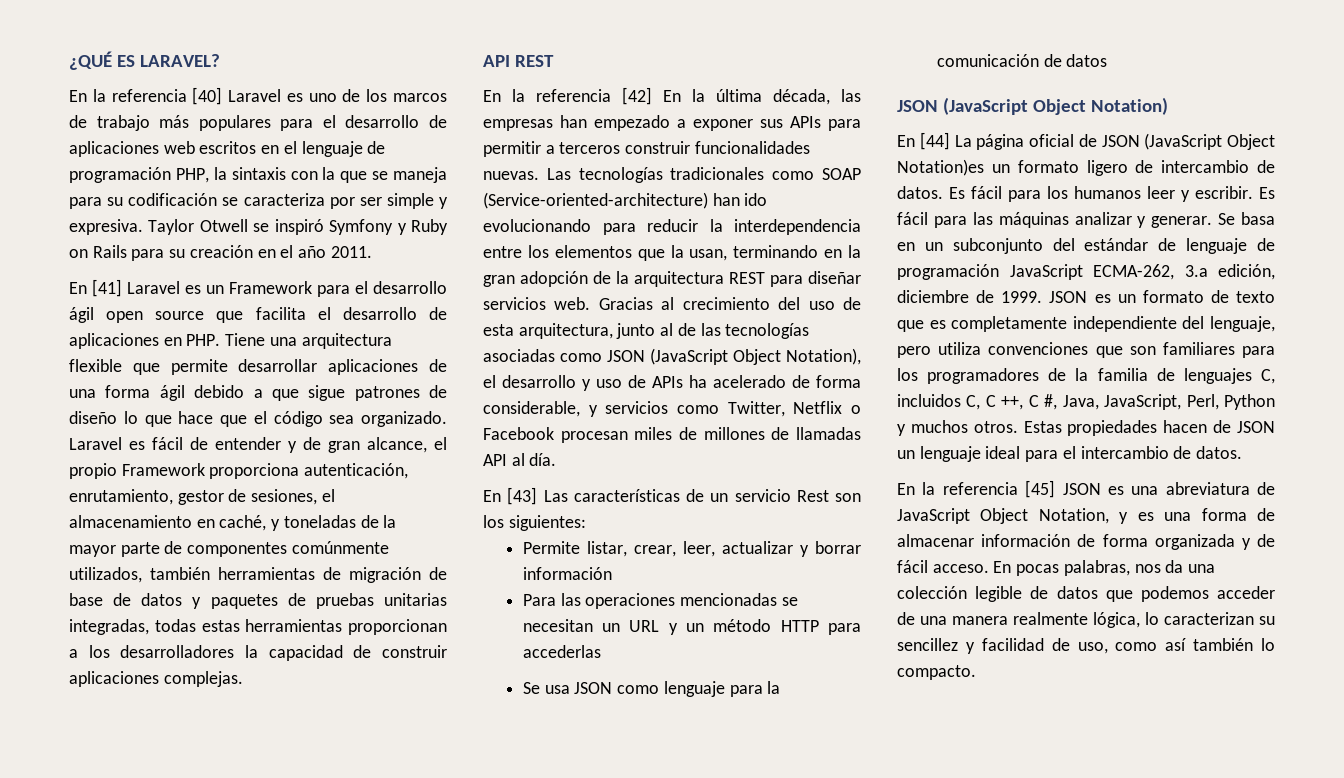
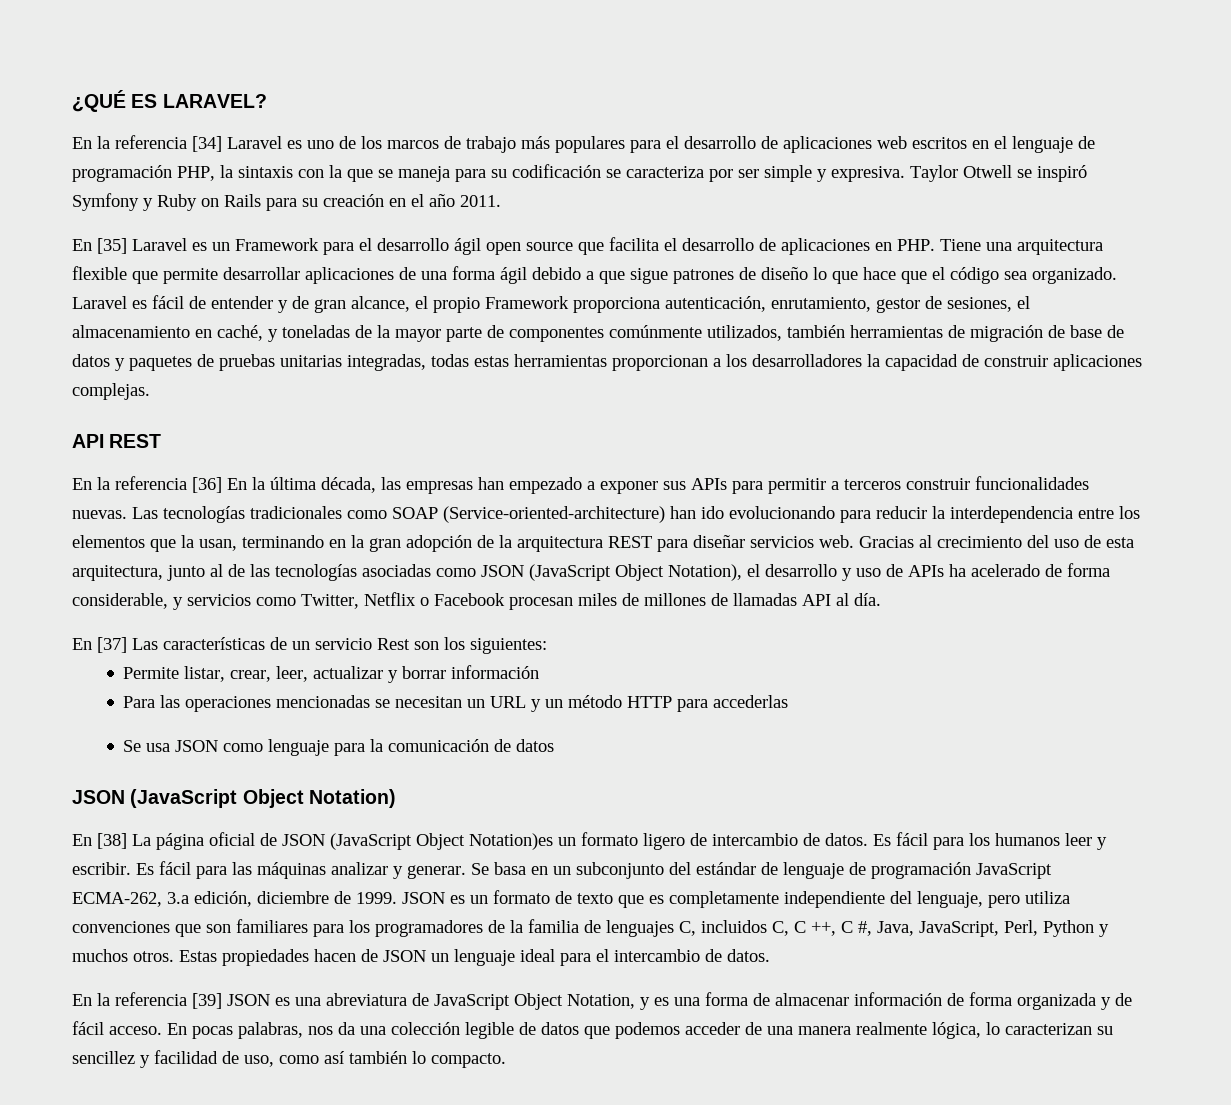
- En la referencia [40] Laravel es uno de los marcos de trabajo más populares para el desarrollo de aplicaciones web escritos en el lenguaje de programación PHP, la sintaxis con la que se maneja para su codificación se caracteriza por ser simple y expresiva.
+ En la referencia [34] Laravel es uno de los marcos de trabajo más populares para el desarrollo de aplicaciones web escritos en el lenguaje de programación PHP, la sintaxis con la que se maneja para su codificación se caracteriza por ser simple y expresiva.
- En [41] Laravel es un Framework para el desarrollo ágil open source que facilita el desarrollo de aplicaciones en PHP. Tiene una arquitectura flexible que permite desarrollar aplicaciones de una forma ágil debido a que sigue patrones de diseño lo que hace que el código sea organizado.
+ En [35] Laravel es un Framework para el desarrollo ágil open source que facilita el desarrollo de aplicaciones en PHP. Tiene una arquitectura flexible que permite desarrollar aplicaciones de una forma ágil debido a que sigue patrones de diseño lo que hace que el código sea organizado.
- En la referencia [42] En la última década, las empresas han empezado a exponer sus APIs para permitir a terceros construir funcionalidades nuevas.
+ En la referencia [36] En la última década, las empresas han empezado a exponer sus APIs para permitir a terceros construir funcionalidades nuevas.
- En [43] Las características de un servicio Rest son los siguientes:
+ En [37] Las características de un servicio Rest son los siguientes:
- En [44] La página oficial de JSON (JavaScript Object Notation)es un formato ligero de intercambio de datos.
+ En [38] La página oficial de JSON (JavaScript Object Notation)es un formato ligero de intercambio de datos.
- En la referencia [45] JSON es una abreviatura de JavaScript Object Notation, y es una forma de almacenar información de forma organizada y de fácil acceso.
+ En la referencia [39] JSON es una abreviatura de JavaScript Object Notation, y es una forma de almacenar información de forma organizada y de fácil acceso.

